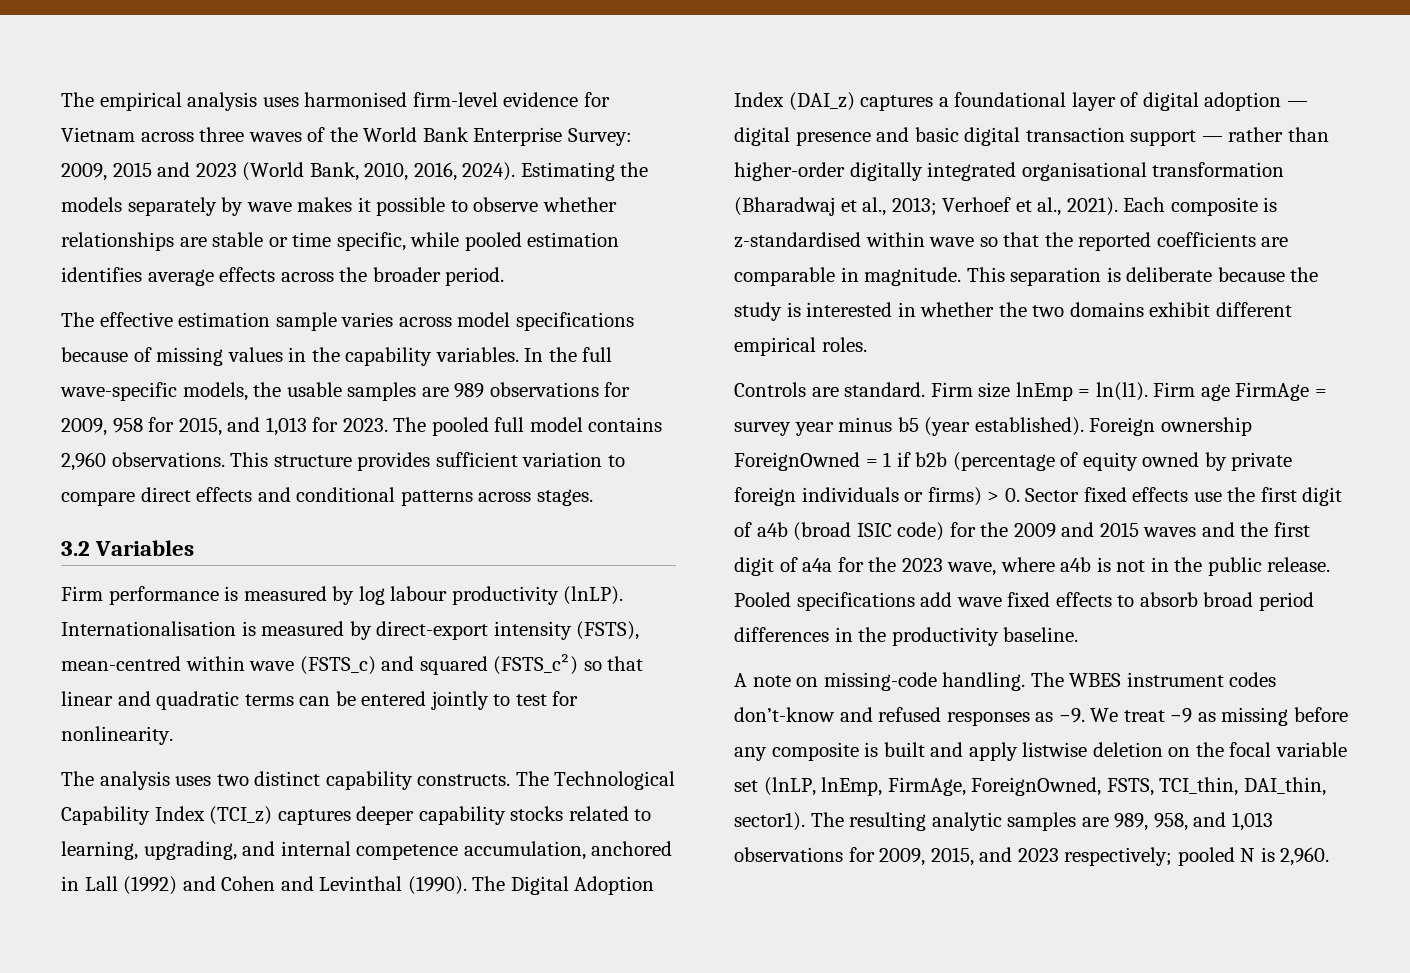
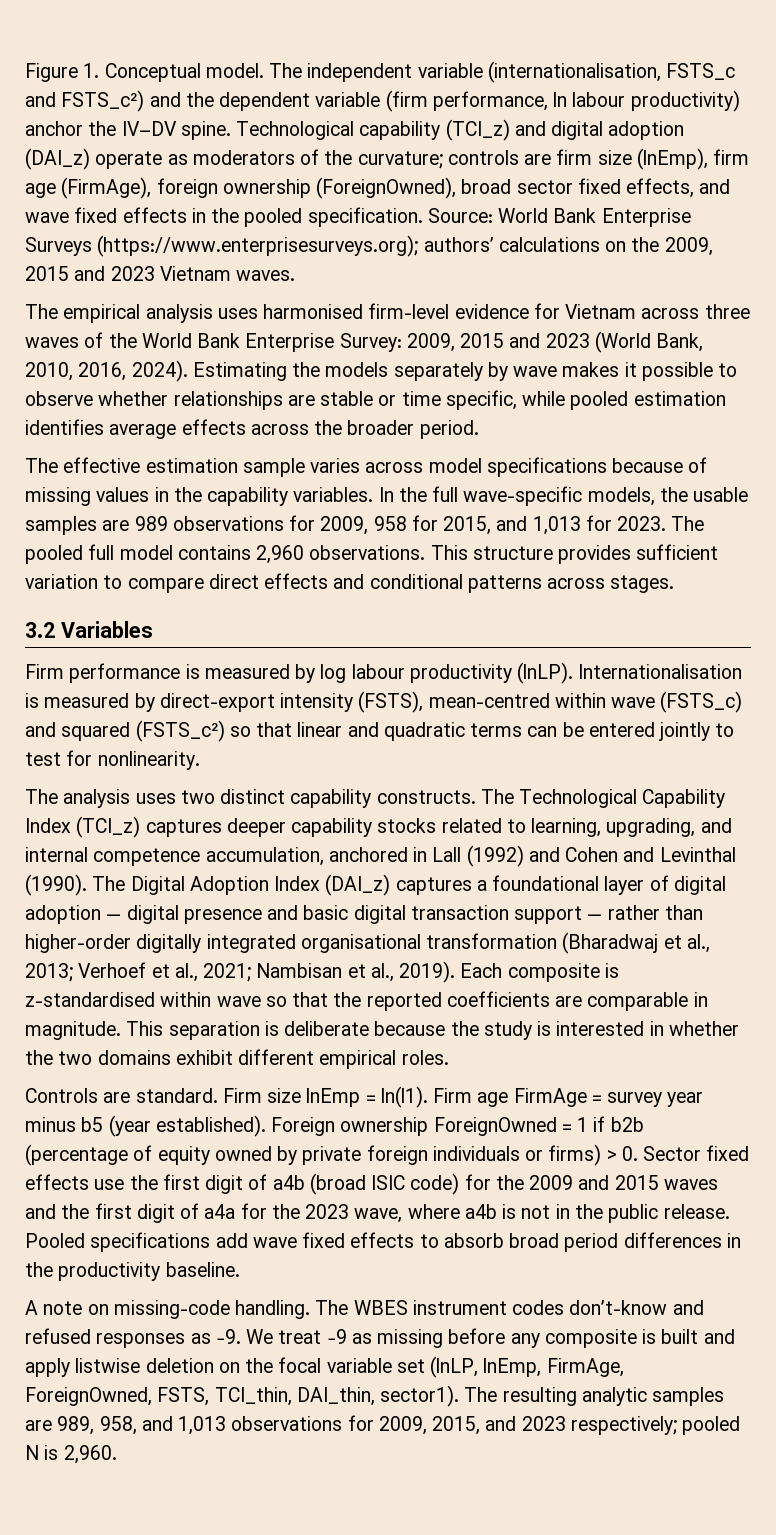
+ Figure 1. Conceptual model. The independent variable (internationalisation, FSTS_c and FSTS_c²) and the dependent variable (firm performance, ln labour productivity) anchor the IV–DV spine. Technological capability (TCI_z) and digital adoption (DAI_z) operate as moderators of the curvature; controls are firm size (lnEmp), firm age (FirmAge), foreign ownership (ForeignOwned), broad sector fixed effects, and wave fixed effects in the pooled specification. Source: World Bank Enterprise Surveys (https://www.enterprisesurveys.org); authors’ calculations on the 2009, 2015 and 2023 Vietnam waves.
- The Digital Adoption Index (DAI_z) captures a foundational layer of digital adoption — digital presence and basic digital transaction support — rather than higher-order digitally integrated organisational transformation (Bharadwaj et al., 2013; Verhoef et al., 2021).
+ The Digital Adoption Index (DAI_z) captures a foundational layer of digital adoption — digital presence and basic digital transaction support — rather than higher-order digitally integrated organisational transformation (Bharadwaj et al., 2013; Verhoef et al., 2021; Nambisan et al., 2019).

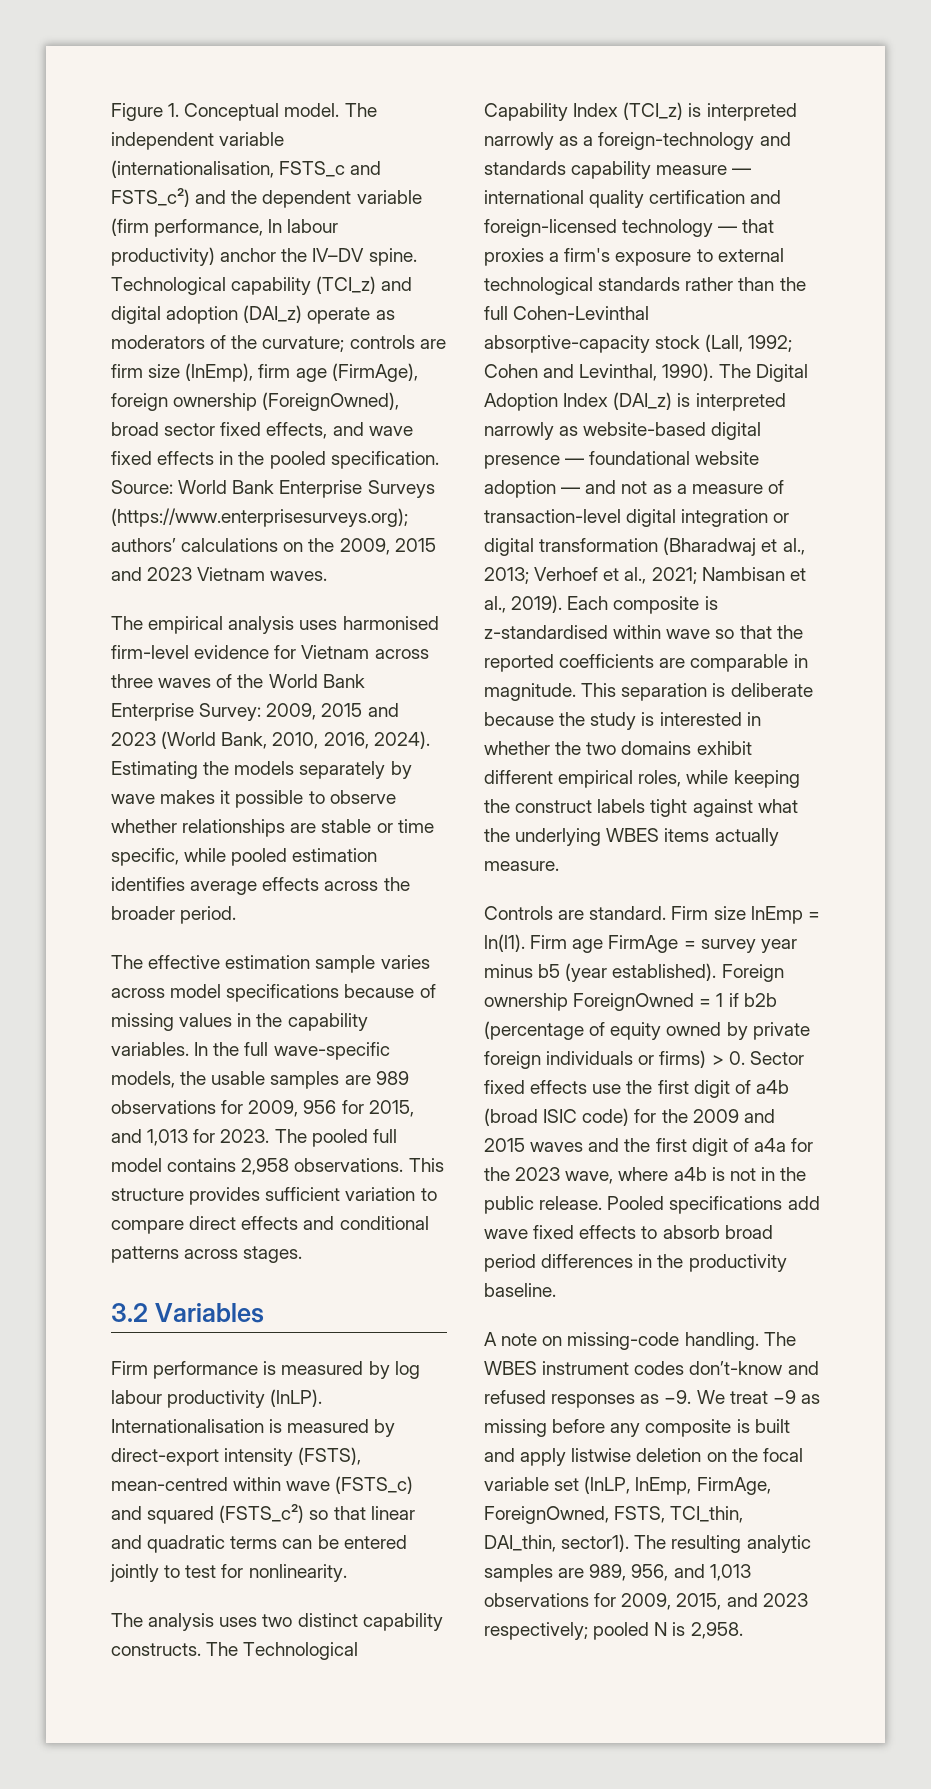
- In the full wave-specific models, the usable samples are 989 observations for 2009, 958 for 2015, and 1,013 for 2023.
+ In the full wave-specific models, the usable samples are 989 observations for 2009, 956 for 2015, and 1,013 for 2023.
- The pooled full model contains 2,960 observations.
+ The pooled full model contains 2,958 observations.
- The Technological Capability Index (TCI_z) captures deeper capability stocks related to learning, upgrading, and internal competence accumulation, anchored in Lall (1992) and Cohen and Levinthal (1990).
+ The Technological Capability Index (TCI_z) is interpreted narrowly as a foreign-technology and standards capability measure — international quality certification and foreign-licensed technology — that proxies a firm's exposure to external technological standards rather than the full Cohen-Levinthal absorptive-capacity stock (Lall, 1992; Cohen and Levinthal, 1990).
- The Digital Adoption Index (DAI_z) captures a foundational layer of digital adoption — digital presence and basic digital transaction support — rather than higher-order digitally integrated organisational transformation (Bharadwaj et al., 2013; Verhoef et al., 2021; Nambisan et al., 2019).
+ The Digital Adoption Index (DAI_z) is interpreted narrowly as website-based digital presence — foundational website adoption — and not as a measure of transaction-level digital integration or digital transformation (Bharadwaj et al., 2013; Verhoef et al., 2021; Nambisan et al., 2019).
- This separation is deliberate because the study is interested in whether the two domains exhibit different empirical roles.
+ This separation is deliberate because the study is interested in whether the two domains exhibit different empirical roles, while keeping the construct labels tight against what the underlying WBES items actually measure.
- The resulting analytic samples are 989, 958, and 1,013 observations for 2009, 2015, and 2023 respectively; pooled N is 2,960.
+ The resulting analytic samples are 989, 956, and 1,013 observations for 2009, 2015, and 2023 respectively; pooled N is 2,958.

